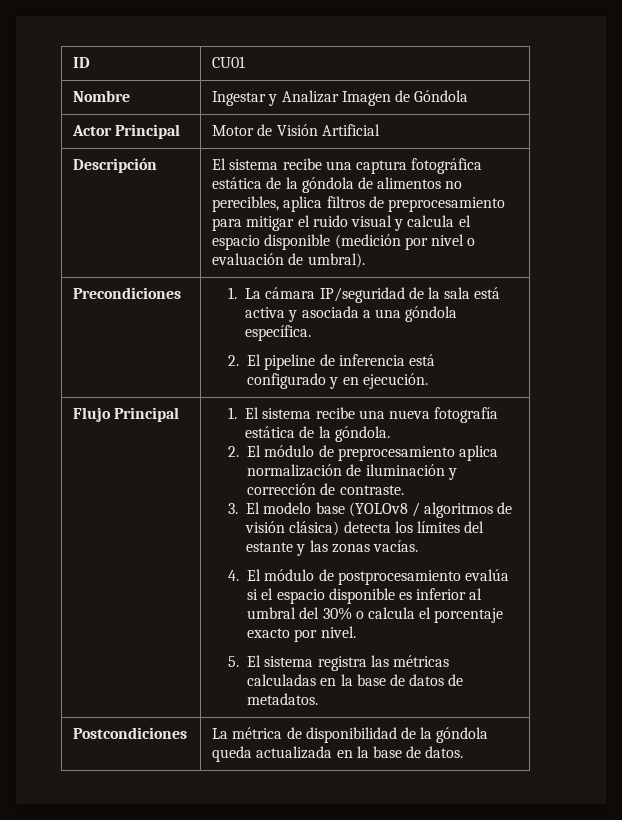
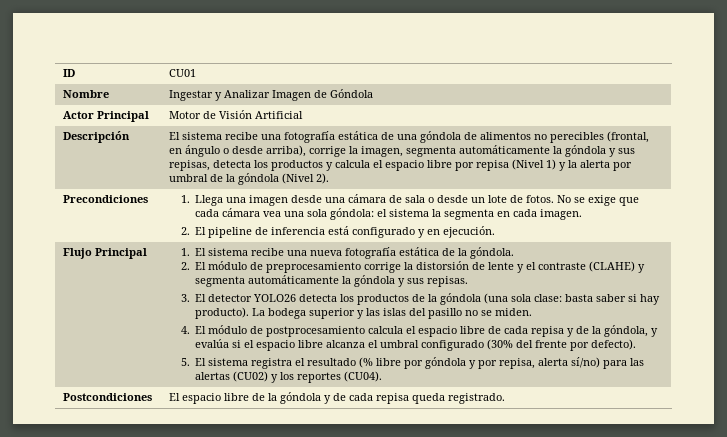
- El sistema recibe una captura fotográfica estática de la góndola de alimentos no perecibles, aplica filtros de preprocesamiento para mitigar el ruido visual y calcula el espacio disponible (medición por nivel o evaluación de umbral).
- Precondiciones | 1. La cámara IP/seguridad de la sala está activa y asociada a una góndola específica.
+ El sistema recibe una fotografía estática de una góndola de alimentos no perecibles (frontal, en ángulo o desde arriba), corrige la imagen, segmenta automáticamente la góndola y sus repisas, detecta los productos y calcula el espacio libre por repisa (Nivel 1) y la alerta por umbral de la góndola (Nivel 2).
+ Precondiciones | 1. Llega una imagen desde una cámara de sala o desde un lote de fotos. No se exige que cada cámara vea una sola góndola: el sistema la segmenta en cada imagen.
- 2. El módulo de preprocesamiento aplica normalización de iluminación y corrección de contraste.
- 3. El modelo base (YOLOv8 / algoritmos de visión clásica) detecta los límites del estante y las zonas vacías.
+ 2. El módulo de preprocesamiento corrige la distorsión de lente y el contraste (CLAHE) y segmenta automáticamente la góndola y sus repisas.
+ 3. El detector YOLO26 detecta los productos de la góndola (una sola clase: basta saber si hay producto). La bodega superior y las islas del pasillo no se miden.
- 4. El módulo de postprocesamiento evalúa si el espacio disponible es inferior al umbral del 30% o calcula el porcentaje exacto por nivel.
- 5. El sistema registra las métricas calculadas en la base de datos de metadatos.
- Postcondiciones | La métrica de disponibilidad de la góndola queda actualizada en la base de datos.
+ 4. El módulo de postprocesamiento calcula el espacio libre de cada repisa y de la góndola, y evalúa si el espacio libre alcanza el umbral configurado (30% del frente por defecto).
+ 5. El sistema registra el resultado (% libre por góndola y por repisa, alerta sí/no) para las alertas (CU02) y los reportes (CU04).
+ Postcondiciones | El espacio libre de la góndola y de cada repisa queda registrado.

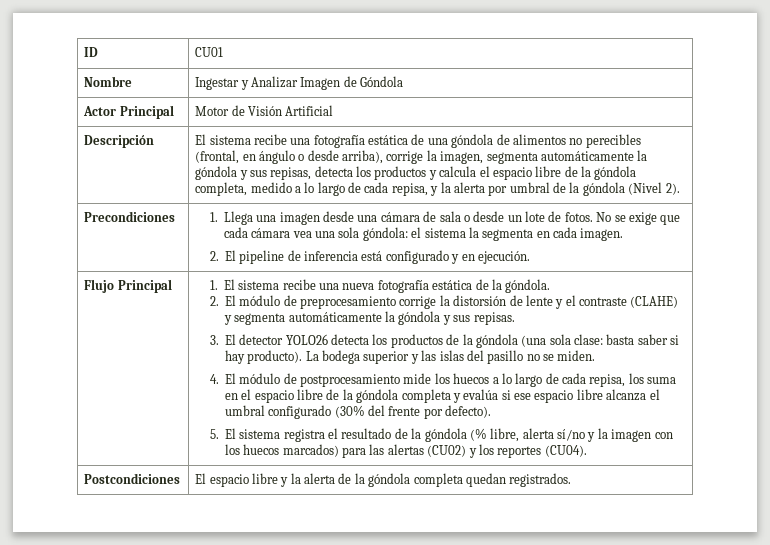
- El sistema recibe una fotografía estática de una góndola de alimentos no perecibles (frontal, en ángulo o desde arriba), corrige la imagen, segmenta automáticamente la góndola y sus repisas, detecta los productos y calcula el espacio libre por repisa (Nivel 1) y la alerta por umbral de la góndola (Nivel 2).
+ El sistema recibe una fotografía estática de una góndola de alimentos no perecibles (frontal, en ángulo o desde arriba), corrige la imagen, segmenta automáticamente la góndola y sus repisas, detecta los productos y calcula el espacio libre de la góndola completa, medido a lo largo de cada repisa, y la alerta por umbral de la góndola (Nivel 2).
- 4. El módulo de postprocesamiento calcula el espacio libre de cada repisa y de la góndola, y evalúa si el espacio libre alcanza el umbral configurado (30% del frente por defecto).
+ 4. El módulo de postprocesamiento mide los huecos a lo largo de cada repisa, los suma en el espacio libre de la góndola completa y evalúa si ese espacio libre alcanza el umbral configurado (30% del frente por defecto).
- 5. El sistema registra el resultado (% libre por góndola y por repisa, alerta sí/no) para las alertas (CU02) y los reportes (CU04).
+ 5. El sistema registra el resultado de la góndola (% libre, alerta sí/no y la imagen con los huecos marcados) para las alertas (CU02) y los reportes (CU04).
- Postcondiciones | El espacio libre de la góndola y de cada repisa queda registrado.
+ Postcondiciones | El espacio libre y la alerta de la góndola completa quedan registrados.

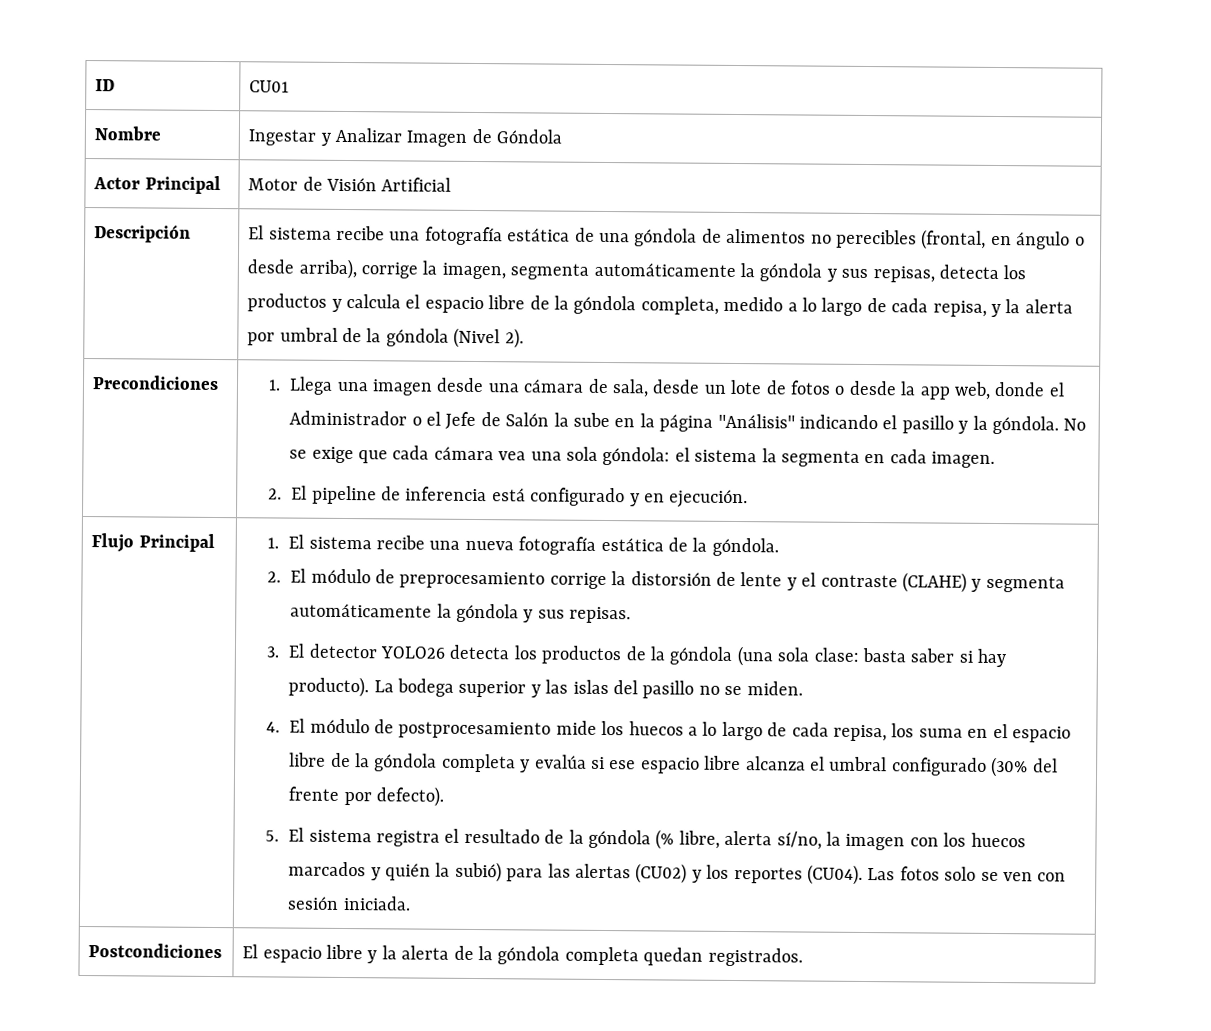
- 1. Llega una imagen desde una cámara de sala o desde un lote de fotos.
+ 1. Llega una imagen desde una cámara de sala, desde un lote de fotos o desde la app web, donde el Administrador o el Jefe de Salón la sube en la página "Análisis" indicando el pasillo y la góndola.
- 5. El sistema registra el resultado de la góndola (% libre, alerta sí/no y la imagen con los huecos marcados) para las alertas (CU02) y los reportes (CU04).
+ 5. El sistema registra el resultado de la góndola (% libre, alerta sí/no, la imagen con los huecos marcados y quién la subió) para las alertas (CU02) y los reportes (CU04). Las fotos solo se ven con sesión iniciada.

